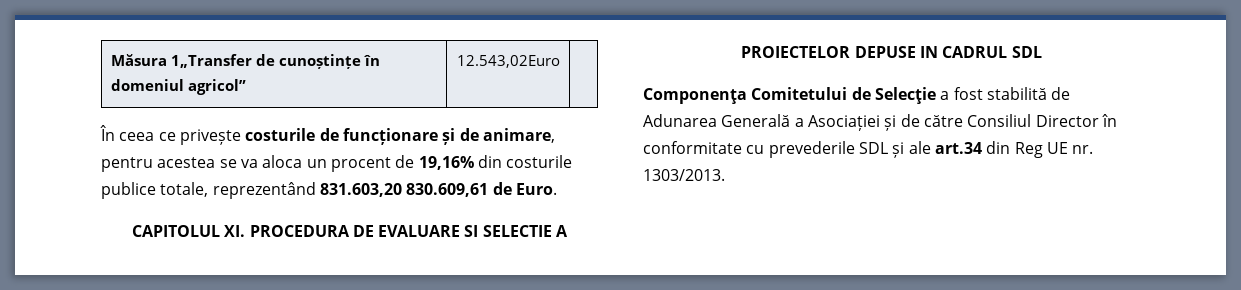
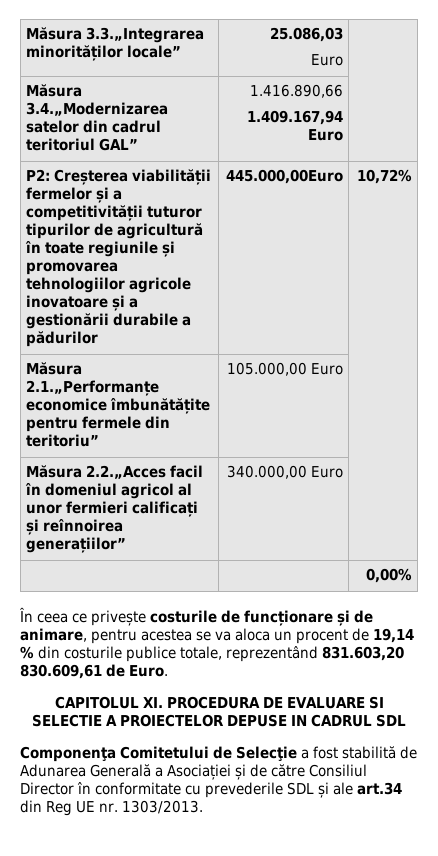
- Măsura 1„Transfer de cunoștințe în domeniul agricol” | 12.543,02Euro |
+ Măsura 3.3.„Integrarea minorităților locale” | 25.086,03
+ Euro |
+ Măsura 3.4.„Modernizarea satelor din cadrul teritoriul GAL” | 1.416.890,66
+ 1.409.167,94 Euro |
+ P2: Creșterea viabilității fermelor și a competitivității tuturor tipurilor de agricultură în toate regiunile și promovarea tehnologiilor agricole inovatoare și a gestionării durabile a pădurilor | 445.000,00Euro | 10,72%
+ Măsura 2.1.„Performanțe economice îmbunătățite pentru fermele din teritoriu” | 105.000,00 Euro |
+ Măsura 2.2.„Acces facil în domeniul agricol al unor fermieri calificați și reînnoirea generațiilor” | 340.000,00 Euro |
+ | | 0,00%
- În ceea ce privește costurile de funcționare și de animare, pentru acestea se va aloca un procent de 19,16% din costurile publice totale, reprezentând 831.603,20 830.609,61 de Euro.
+ În ceea ce privește costurile de funcționare și de animare, pentru acestea se va aloca un procent de 19,14 % din costurile publice totale, reprezentând 831.603,20 830.609,61 de Euro.

